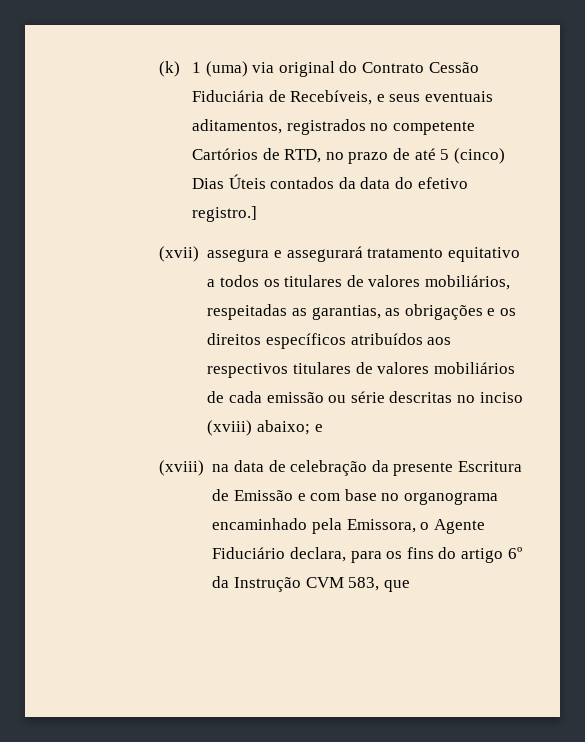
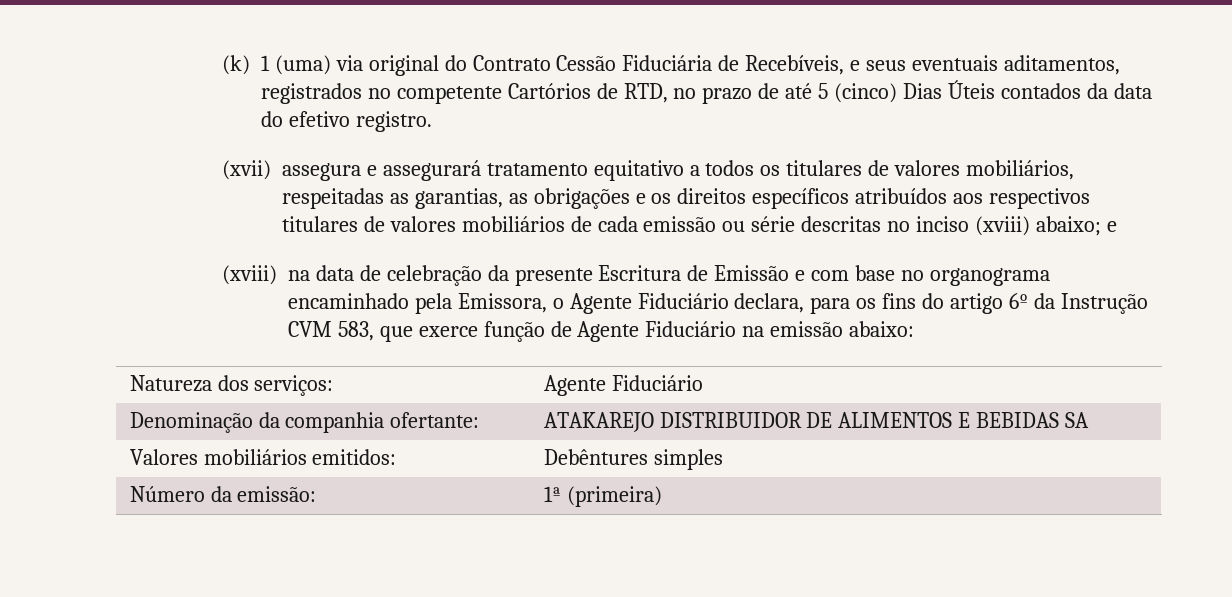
- (k) 1 (uma) via original do Contrato Cessão Fiduciária de Recebíveis, e seus eventuais aditamentos, registrados no competente Cartórios de RTD, no prazo de até 5 (cinco) Dias Úteis contados da data do efetivo registro.]
+ (k) 1 (uma) via original do Contrato Cessão Fiduciária de Recebíveis, e seus eventuais aditamentos, registrados no competente Cartórios de RTD, no prazo de até 5 (cinco) Dias Úteis contados da data do efetivo registro.
- (xviii) na data de celebração da presente Escritura de Emissão e com base no organograma encaminhado pela Emissora, o Agente Fiduciário declara, para os fins do artigo 6º da Instrução CVM 583, que
+ (xviii) na data de celebração da presente Escritura de Emissão e com base no organograma encaminhado pela Emissora, o Agente Fiduciário declara, para os fins do artigo 6º da Instrução CVM 583, que exerce função de Agente Fiduciário na emissão abaixo:
+ Natureza dos serviços: | Agente Fiduciário
+ Denominação da companhia ofertante: | ATAKAREJO DISTRIBUIDOR DE ALIMENTOS E BEBIDAS SA
+ Valores mobiliários emitidos: | Debêntures simples
+ Número da emissão: | 1ª (primeira)

